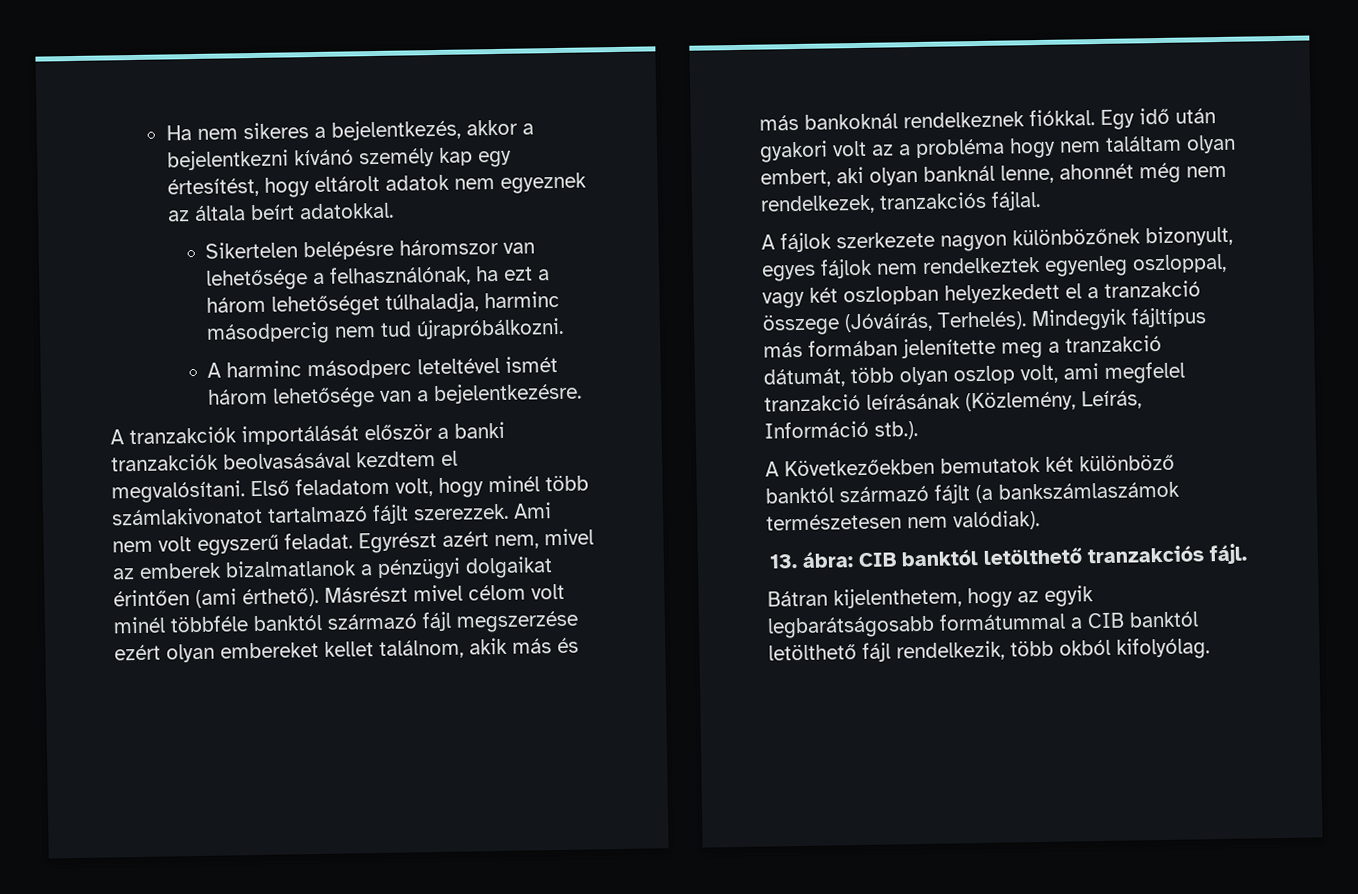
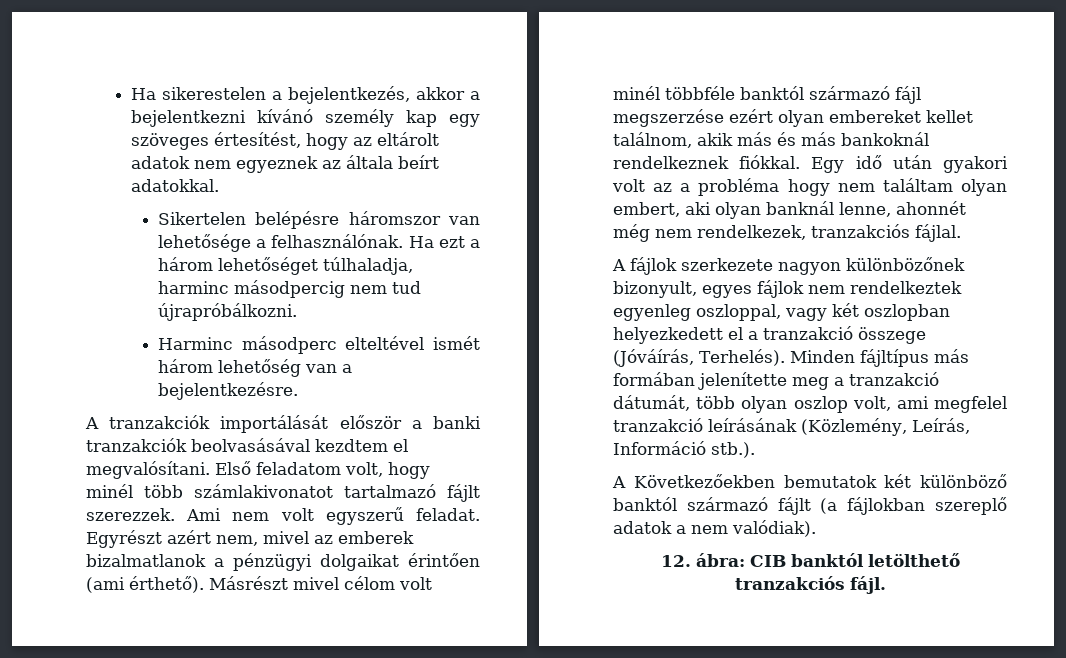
- Ha nem sikeres a bejelentkezés, akkor a bejelentkezni kívánó személy kap egy értesítést, hogy eltárolt adatok nem egyeznek az általa beírt adatokkal.
+ Ha sikerestelen a bejelentkezés, akkor a bejelentkezni kívánó személy kap egy szöveges értesítést, hogy az eltárolt adatok nem egyeznek az általa beírt adatokkal.
- Sikertelen belépésre háromszor van lehetősége a felhasználónak, ha ezt a három lehetőséget túlhaladja, harminc másodpercig nem tud újrapróbálkozni.
+ Sikertelen belépésre háromszor van lehetősége a felhasználónak. Ha ezt a három lehetőséget túlhaladja, harminc másodpercig nem tud újrapróbálkozni.
- A harminc másodperc leteltével ismét három lehetősége van a bejelentkezésre.
+ Harminc másodperc elteltével ismét három lehetőség van a bejelentkezésre.
- Mindegyik fájltípus más formában jelenítette meg a tranzakció dátumát, több olyan oszlop volt, ami megfelel tranzakció leírásának (Közlemény, Leírás, Információ stb.).
+ Minden fájltípus más formában jelenítette meg a tranzakció dátumát, több olyan oszlop volt, ami megfelel tranzakció leírásának (Közlemény, Leírás, Információ stb.).
- A Következőekben bemutatok két különböző banktól származó fájlt (a bankszámlaszámok természetesen nem valódiak).
+ A Következőekben bemutatok két különböző banktól származó fájlt (a fájlokban szereplő adatok a nem valódiak).
- 13. ábra: CIB banktól letölthető tranzakciós fájl.
+ 12. ábra: CIB banktól letölthető tranzakciós fájl.
- Bátran kijelenthetem, hogy az egyik legbarátságosabb formátummal a CIB banktól letölthető fájl rendelkezik, több okból kifolyólag.

